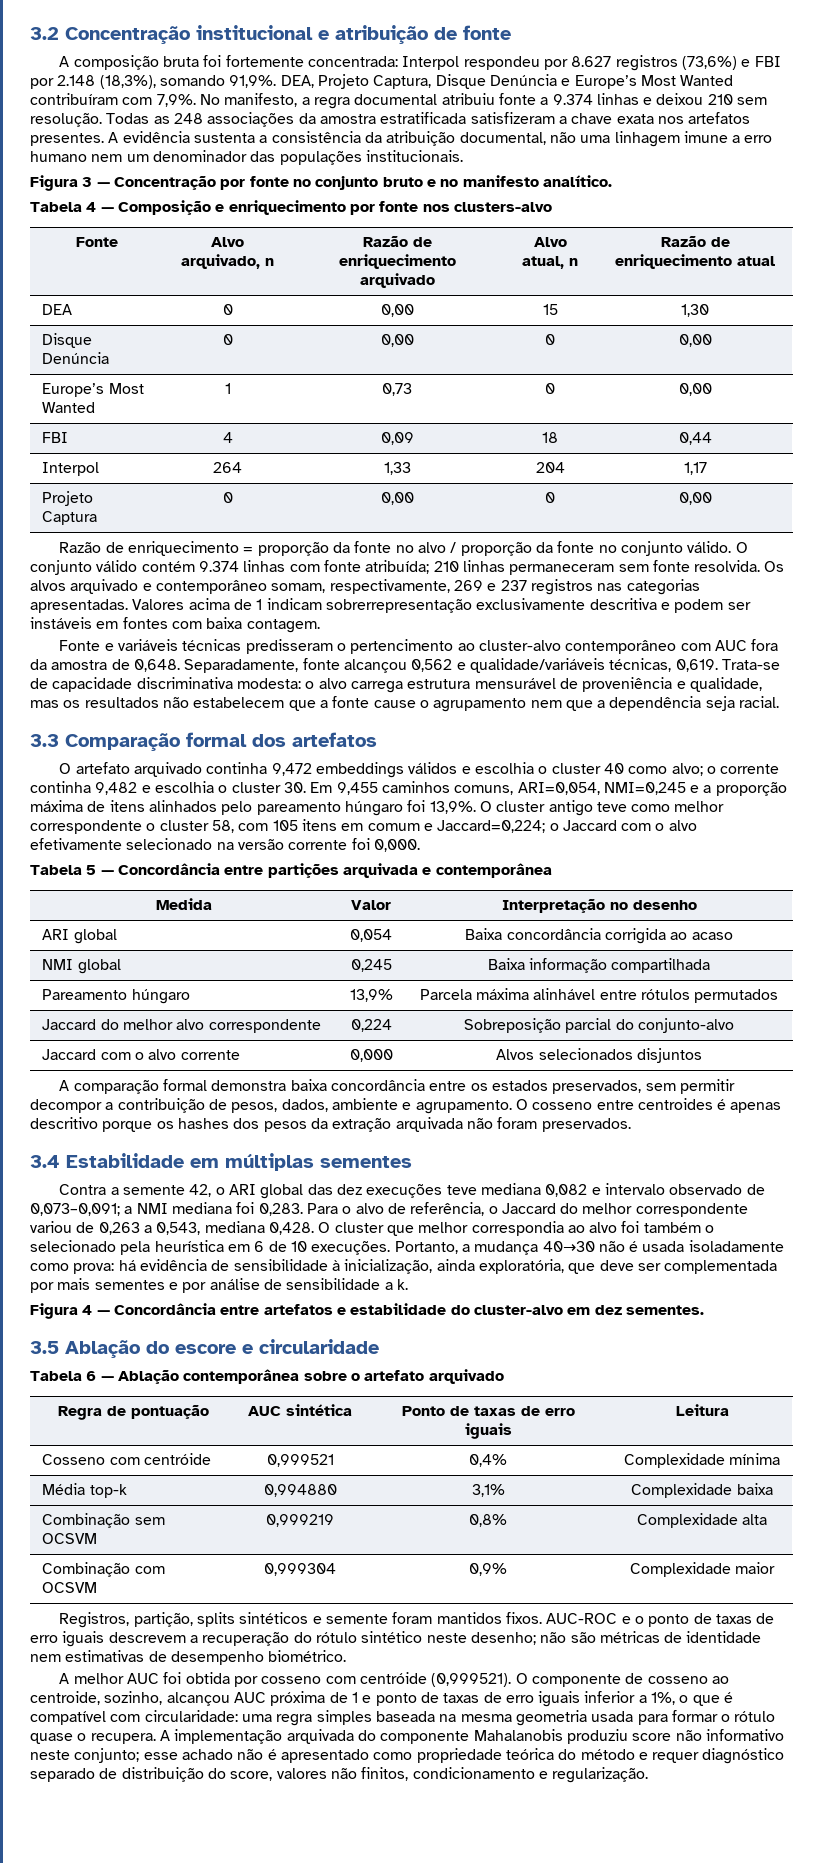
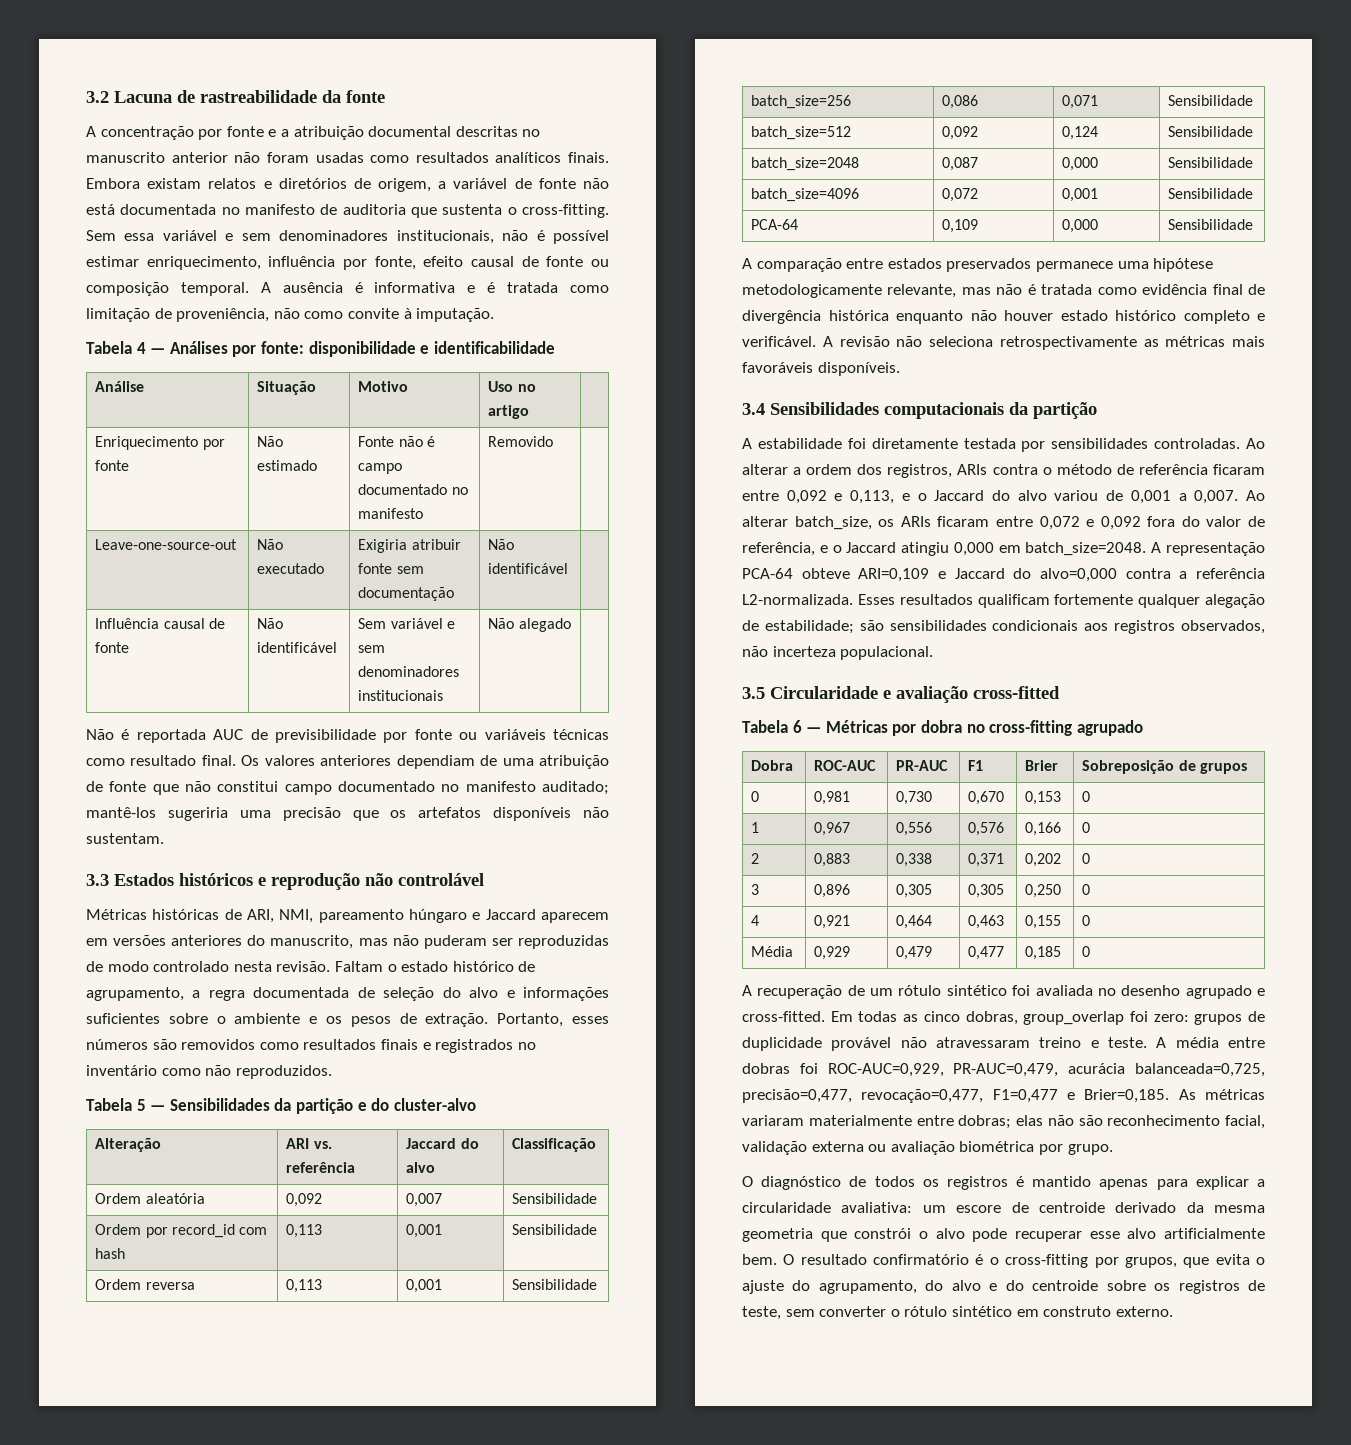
- 3.2 Concentração institucional e atribuição de fonte
- A composição bruta foi fortemente concentrada: Interpol respondeu por 8.627 registros (73,6%) e FBI por 2.148 (18,3%), somando 91,9%. DEA, Projeto Captura, Disque Denúncia e Europe’s Most Wanted contribuíram com 7,9%. No manifesto, a regra documental atribuiu fonte a 9.374 linhas e deixou 210 sem resolução. Todas as 248 associações da amostra estratificada satisfizeram a chave exata nos artefatos presentes. A evidência sustenta a consistência da atribuição documental, não uma linhagem imune a erro humano nem um denominador das populações institucionais.
- Figura 3 — Concentração por fonte no conjunto bruto e no manifesto analítico.
- Tabela 4 — Composição e enriquecimento por fonte nos clusters-alvo
- Fonte | Alvo arquivado, n | Razão de enriquecimento arquivado | Alvo atual, n | Razão de enriquecimento atual
- DEA | 0 | 0,00 | 15 | 1,30
- Disque Denúncia | 0 | 0,00 | 0 | 0,00
- Europe’s Most Wanted | 1 | 0,73 | 0 | 0,00
- FBI | 4 | 0,09 | 18 | 0,44
- Interpol | 264 | 1,33 | 204 | 1,17
- Projeto Captura | 0 | 0,00 | 0 | 0,00
- Razão de enriquecimento = proporção da fonte no alvo / proporção da fonte no conjunto válido. O conjunto válido contém 9.374 linhas com fonte atribuída; 210 linhas permaneceram sem fonte resolvida. Os alvos arquivado e contemporâneo somam, respectivamente, 269 e 237 registros nas categorias apresentadas. Valores acima de 1 indicam sobrerrepresentação exclusivamente descritiva e podem ser instáveis em fontes com baixa contagem.
- Fonte e variáveis técnicas predisseram o pertencimento ao cluster-alvo contemporâneo com AUC fora da amostra de 0,648. Separadamente, fonte alcançou 0,562 e qualidade/variáveis técnicas, 0,619. Trata-se de capacidade discriminativa modesta: o alvo carrega estrutura mensurável de proveniência e qualidade, mas os resultados não estabelecem que a fonte cause o agrupamento nem que a dependência seja racial.
- 3.3 Comparação formal dos artefatos
- O artefato arquivado continha 9,472 embeddings válidos e escolhia o cluster 40 como alvo; o corrente continha 9,482 e escolhia o cluster 30. Em 9,455 caminhos comuns, ARI=0,054, NMI=0,245 e a proporção máxima de itens alinhados pelo pareamento húngaro foi 13,9%. O cluster antigo teve como melhor correspondente o cluster 58, com 105 itens em comum e Jaccard=0,224; o Jaccard com o alvo efetivamente selecionado na versão corrente foi 0,000.
- Tabela 5 — Concordância entre partições arquivada e contemporânea
- Medida | Valor | Interpretação no desenho
- ARI global | 0,054 | Baixa concordância corrigida ao acaso
- NMI global | 0,245 | Baixa informação compartilhada
- Pareamento húngaro | 13,9% | Parcela máxima alinhável entre rótulos permutados
- Jaccard do melhor alvo correspondente | 0,224 | Sobreposição parcial do conjunto-alvo
- Jaccard com o alvo corrente | 0,000 | Alvos selecionados disjuntos
- A comparação formal demonstra baixa concordância entre os estados preservados, sem permitir decompor a contribuição de pesos, dados, ambiente e agrupamento. O cosseno entre centroides é apenas descritivo porque os hashes dos pesos da extração arquivada não foram preservados.
- 3.4 Estabilidade em múltiplas sementes
- Contra a semente 42, o ARI global das dez execuções teve mediana 0,082 e intervalo observado de 0,073–0,091; a NMI mediana foi 0,283. Para o alvo de referência, o Jaccard do melhor correspondente variou de 0,263 a 0,543, mediana 0,428. O cluster que melhor correspondia ao alvo foi também o selecionado pela heurística em 6 de 10 execuções. Portanto, a mudança 40→30 não é usada isoladamente como prova: há evidência de sensibilidade à inicialização, ainda exploratória, que deve ser complementada por mais sementes e por análise de sensibilidade a k.
- Figura 4 — Concordância entre artefatos e estabilidade do cluster-alvo em dez sementes.
- 3.5 Ablação do escore e circularidade
- Tabela 6 — Ablação contemporânea sobre o artefato arquivado
- Regra de pontuação | AUC sintética | Ponto de taxas de erro iguais | Leitura
- Cosseno com centróide | 0,999521 | 0,4% | Complexidade mínima
- Média top-k | 0,994880 | 3,1% | Complexidade baixa
- Combinação sem OCSVM | 0,999219 | 0,8% | Complexidade alta
- Combinação com OCSVM | 0,999304 | 0,9% | Complexidade maior
- Registros, partição, splits sintéticos e semente foram mantidos fixos. AUC-ROC e o ponto de taxas de erro iguais descrevem a recuperação do rótulo sintético neste desenho; não são métricas de identidade nem estimativas de desempenho biométrico.
- A melhor AUC foi obtida por cosseno com centróide (0,999521). O componente de cosseno ao centroide, sozinho, alcançou AUC próxima de 1 e ponto de taxas de erro iguais inferior a 1%, o que é compatível com circularidade: uma regra simples baseada na mesma geometria usada para formar o rótulo quase o recupera. A implementação arquivada do componente Mahalanobis produziu score não informativo neste conjunto; esse achado não é apresentado como propriedade teórica do método e requer diagnóstico separado de distribuição do score, valores não finitos, condicionamento e regularização.
+ 3.2 Lacuna de rastreabilidade da fonte
+ A concentração por fonte e a atribuição documental descritas no manuscrito anterior não foram usadas como resultados analíticos finais. Embora existam relatos e diretórios de origem, a variável de fonte não está documentada no manifesto de auditoria que sustenta o cross-fitting. Sem essa variável e sem denominadores institucionais, não é possível estimar enriquecimento, influência por fonte, efeito causal de fonte ou composição temporal. A ausência é informativa e é tratada como limitação de proveniência, não como convite à imputação.
+ Tabela 4 — Análises por fonte: disponibilidade e identificabilidade
+ Análise | Situação | Motivo | Uso no artigo |
+ Enriquecimento por fonte | Não estimado | Fonte não é campo documentado no manifesto | Removido |
+ Leave-one-source-out | Não executado | Exigiria atribuir fonte sem documentação | Não identificável |
+ Influência causal de fonte | Não identificável | Sem variável e sem denominadores institucionais | Não alegado |
+ Não é reportada AUC de previsibilidade por fonte ou variáveis técnicas como resultado final. Os valores anteriores dependiam de uma atribuição de fonte que não constitui campo documentado no manifesto auditado; mantê-los sugeriria uma precisão que os artefatos disponíveis não sustentam.
+ 3.3 Estados históricos e reprodução não controlável
+ Métricas históricas de ARI, NMI, pareamento húngaro e Jaccard aparecem em versões anteriores do manuscrito, mas não puderam ser reproduzidas de modo controlado nesta revisão. Faltam o estado histórico de agrupamento, a regra documentada de seleção do alvo e informações suficientes sobre o ambiente e os pesos de extração. Portanto, esses números são removidos como resultados finais e registrados no inventário como não reproduzidos.
+ Tabela 5 — Sensibilidades da partição e do cluster-alvo
+ Alteração | ARI vs. referência | Jaccard do alvo | Classificação
+ Ordem aleatória | 0,092 | 0,007 | Sensibilidade
+ Ordem por record_id com hash | 0,113 | 0,001 | Sensibilidade
+ Ordem reversa | 0,113 | 0,001 | Sensibilidade
+ batch_size=256 | 0,086 | 0,071 | Sensibilidade
+ batch_size=512 | 0,092 | 0,124 | Sensibilidade
+ batch_size=2048 | 0,087 | 0,000 | Sensibilidade
+ batch_size=4096 | 0,072 | 0,001 | Sensibilidade
+ PCA-64 | 0,109 | 0,000 | Sensibilidade
+ A comparação entre estados preservados permanece uma hipótese metodologicamente relevante, mas não é tratada como evidência final de divergência histórica enquanto não houver estado histórico completo e verificável. A revisão não seleciona retrospectivamente as métricas mais favoráveis disponíveis.
+ 3.4 Sensibilidades computacionais da partição
+ A estabilidade foi diretamente testada por sensibilidades controladas. Ao alterar a ordem dos registros, ARIs contra o método de referência ficaram entre 0,092 e 0,113, e o Jaccard do alvo variou de 0,001 a 0,007. Ao alterar batch_size, os ARIs ficaram entre 0,072 e 0,092 fora do valor de referência, e o Jaccard atingiu 0,000 em batch_size=2048. A representação PCA-64 obteve ARI=0,109 e Jaccard do alvo=0,000 contra a referência L2-normalizada. Esses resultados qualificam fortemente qualquer alegação de estabilidade; são sensibilidades condicionais aos registros observados, não incerteza populacional.
+ 3.5 Circularidade e avaliação cross-fitted
+ Tabela 6 — Métricas por dobra no cross-fitting agrupado
+ Dobra | ROC-AUC | PR-AUC | F1 | Brier | Sobreposição de grupos
+ 0 | 0,981 | 0,730 | 0,670 | 0,153 | 0
+ 1 | 0,967 | 0,556 | 0,576 | 0,166 | 0
+ 2 | 0,883 | 0,338 | 0,371 | 0,202 | 0
+ 3 | 0,896 | 0,305 | 0,305 | 0,250 | 0
+ 4 | 0,921 | 0,464 | 0,463 | 0,155 | 0
+ Média | 0,929 | 0,479 | 0,477 | 0,185 | 0
+ A recuperação de um rótulo sintético foi avaliada no desenho agrupado e cross-fitted. Em todas as cinco dobras, group_overlap foi zero: grupos de duplicidade provável não atravessaram treino e teste. A média entre dobras foi ROC-AUC=0,929, PR-AUC=0,479, acurácia balanceada=0,725, precisão=0,477, revocação=0,477, F1=0,477 e Brier=0,185. As métricas variaram materialmente entre dobras; elas não são reconhecimento facial, validação externa ou avaliação biométrica por grupo.
+ O diagnóstico de todos os registros é mantido apenas para explicar a circularidade avaliativa: um escore de centroide derivado da mesma geometria que constrói o alvo pode recuperar esse alvo artificialmente bem. O resultado confirmatório é o cross-fitting por grupos, que evita o ajuste do agrupamento, do alvo e do centroide sobre os registros de teste, sem converter o rótulo sintético em construto externo.

